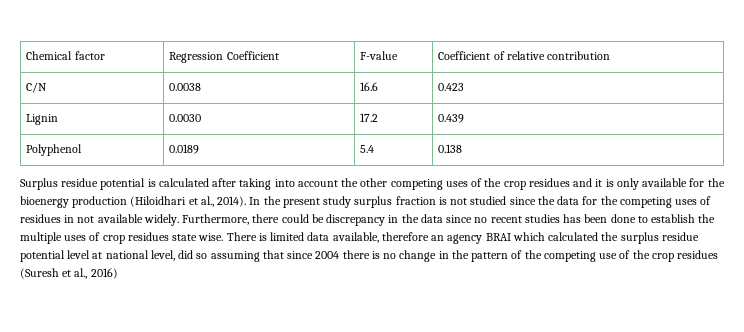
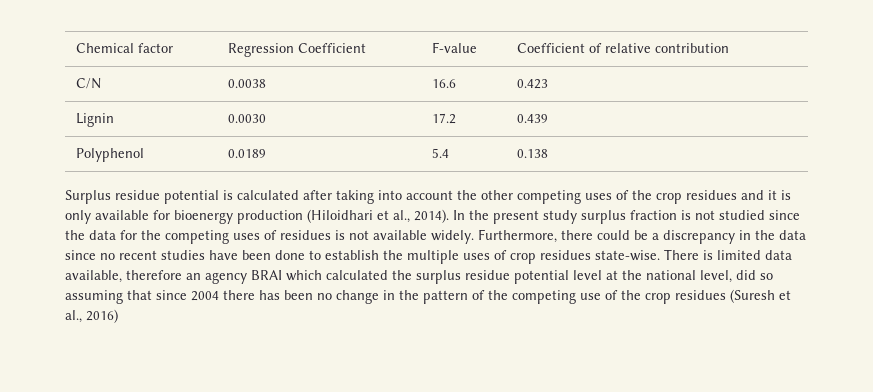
- Surplus residue potential is calculated after taking into account the other competing uses of the crop residues and it is only available for the bioenergy production (Hiloidhari et al., 2014).
+ Surplus residue potential is calculated after taking into account the other competing uses of the crop residues and it is only available for bioenergy production (Hiloidhari et al., 2014).
- In the present study surplus fraction is not studied since the data for the competing uses of residues in not available widely.
+ In the present study surplus fraction is not studied since the data for the competing uses of residues is not available widely.
- Furthermore, there could be discrepancy in the data since no recent studies has been done to establish the multiple uses of crop residues state wise.
+ Furthermore, there could be a discrepancy in the data since no recent studies have been done to establish the multiple uses of crop residues state-wise.
- There is limited data available, therefore an agency BRAI which calculated the surplus residue potential level at national level, did so assuming that since 2004 there is no change in the pattern of the competing use of the crop residues (Suresh et al., 2016)
+ There is limited data available, therefore an agency BRAI which calculated the surplus residue potential level at the national level, did so assuming that since 2004 there has been no change in the pattern of the competing use of the crop residues (Suresh et al., 2016)

